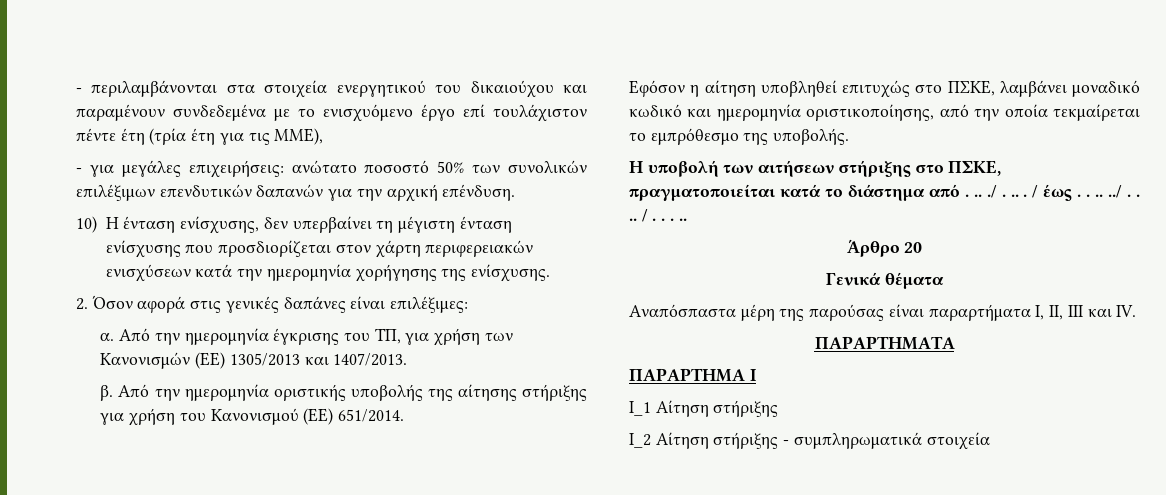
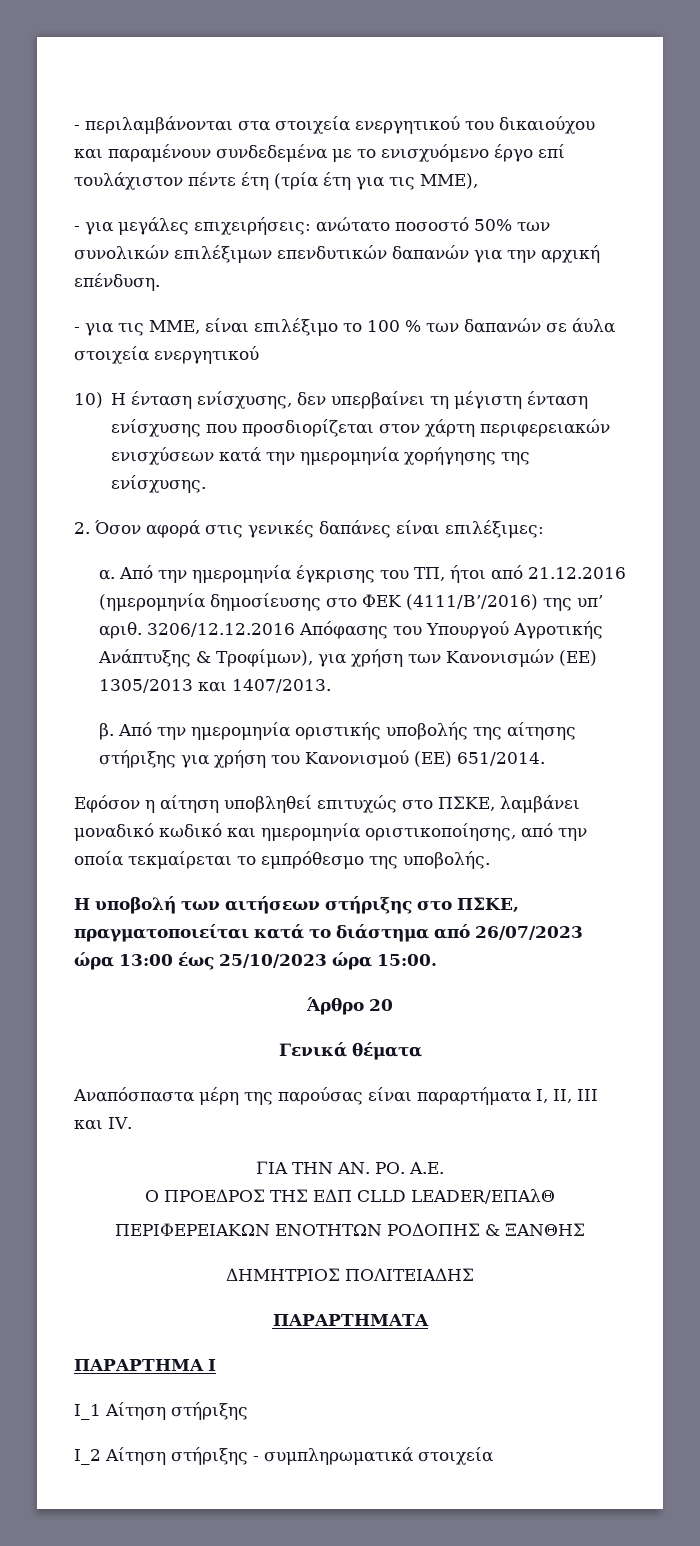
+ - για τις ΜΜΕ, είναι επιλέξιμο το 100 % των δαπανών σε άυλα στοιχεία ενεργητικού
- Από την ημερομηνία έγκρισης του ΤΠ, για χρήση των Κανονισμών (ΕΕ) 1305/2013 και 1407/2013.
+ Από την ημερομηνία έγκρισης του ΤΠ, ήτοι από 21.12.2016 (ημερομηνία δημοσίευσης στο ΦΕΚ (4111/Β’/2016) της υπ’ αριθ. 3206/12.12.2016 Απόφασης του Υπουργού Αγροτικής Ανάπτυξης & Τροφίμων), για χρήση των Κανονισμών (ΕΕ) 1305/2013 και 1407/2013.
- Η υποβολή των αιτήσεων στήριξης στο ΠΣΚΕ, πραγματοποιείται κατά το διάστημα από . .. ./ . .. . / έως . . .. ../ . . .. / . . . ..
+ Η υποβολή των αιτήσεων στήριξης στο ΠΣΚΕ, πραγματοποιείται κατά το διάστημα από 26/07/2023 ώρα 13:00 έως 25/10/2023 ώρα 15:00.
+ ΓΙΑ ΤΗΝ ΑΝ. ΡΟ. Α.Ε.
+ Ο ΠΡΟΕΔΡΟΣ ΤΗΣ ΕΔΠ CLLD LEADER/ΕΠΑλΘ
+ ΠΕΡΙΦΕΡΕΙΑΚΩΝ ΕΝΟΤΗΤΩΝ ΡΟΔΟΠΗΣ & ΞΑΝΘΗΣ
+ ΔΗΜΗΤΡΙΟΣ ΠΟΛΙΤΕΙΑΔΗΣ

